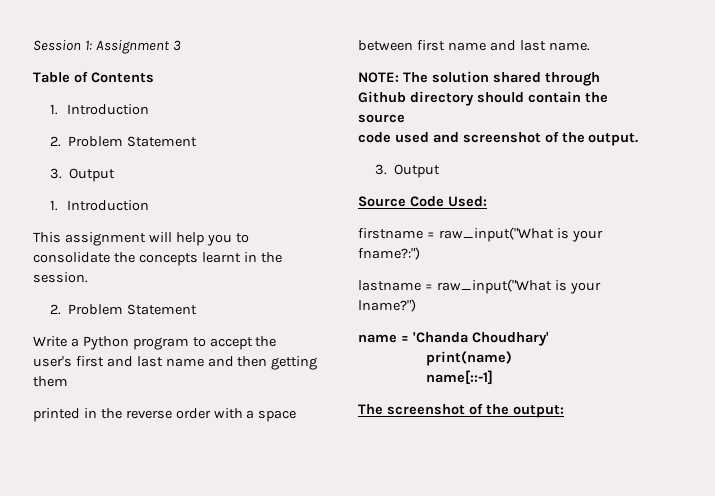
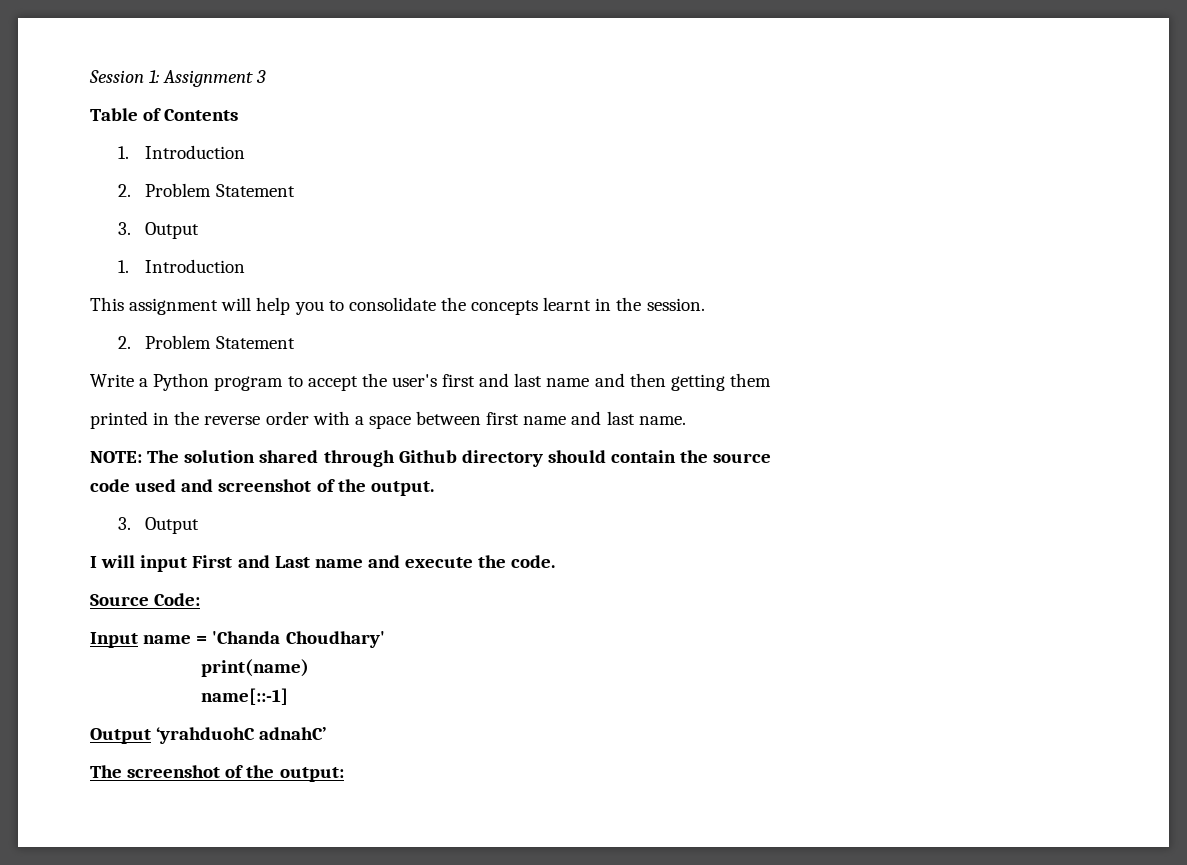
- Source Code Used:
- firstname = raw_input("What is your fname?:")
- lastname = raw_input("What is your lname?")
- name = 'Chanda Choudhary'
+ I will input First and Last name and execute the code.
+ Source Code:
+ Input name = 'Chanda Choudhary'
+ Output ‘yrahduohC adnahC’

